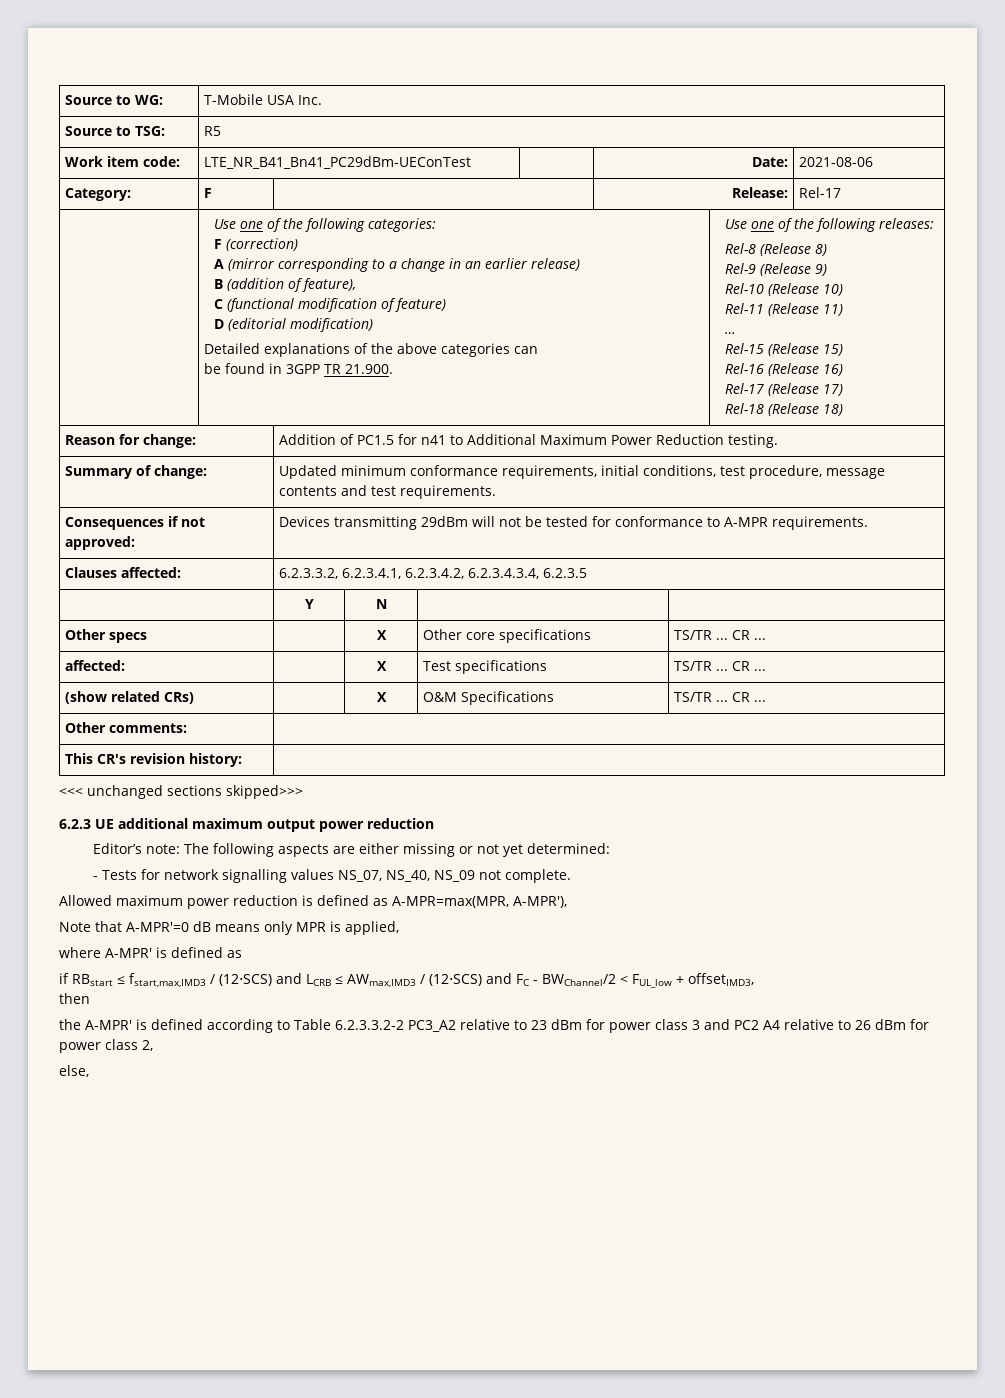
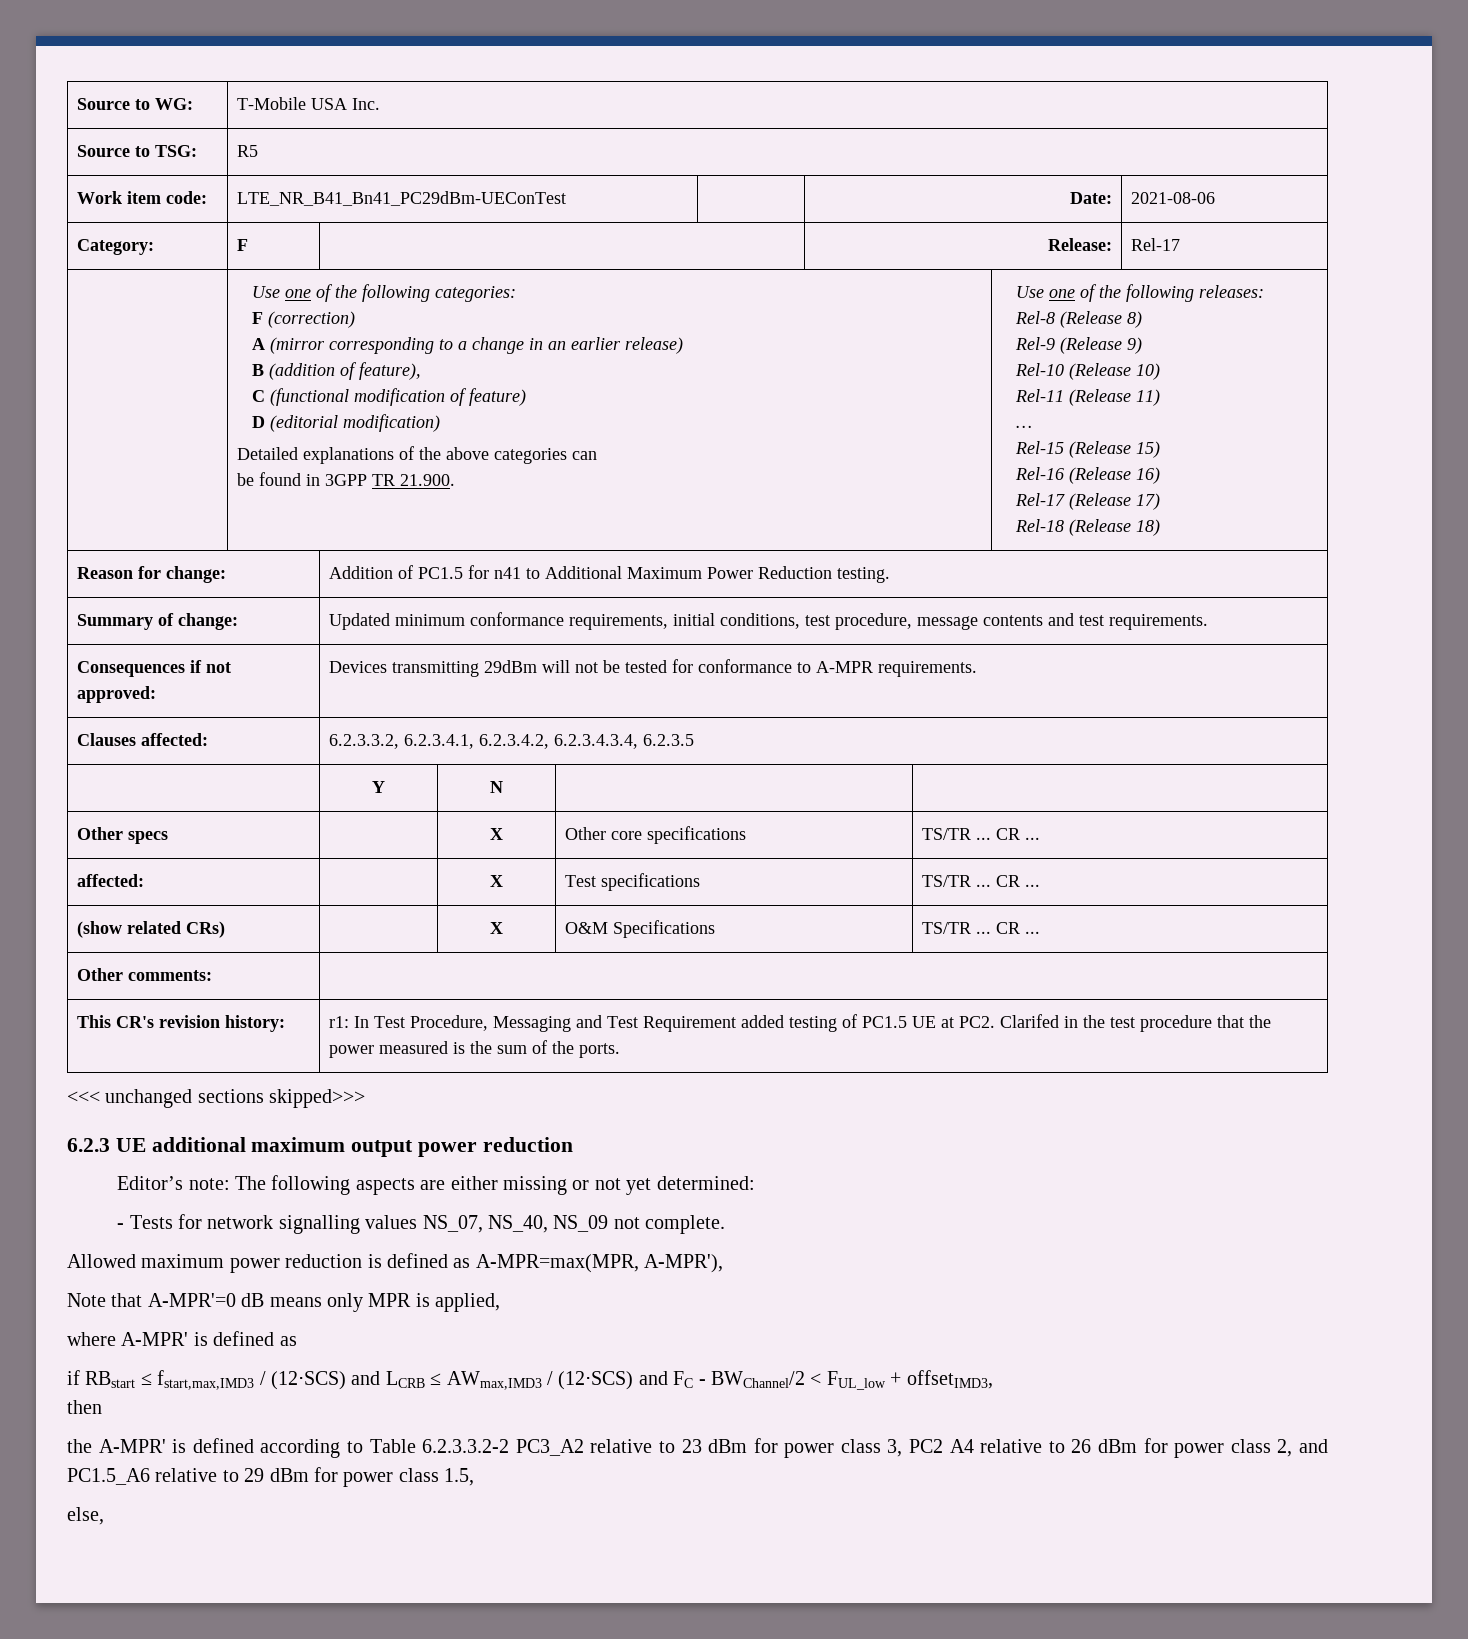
- This CR's revision history: |
+ This CR's revision history: | r1: In Test Procedure, Messaging and Test Requirement added testing of PC1.5 UE at PC2. Clarifed in the test procedure that the power measured is the sum of the ports.
- the A-MPR' is defined according to Table 6.2.3.3.2-2 PC3_A2 relative to 23 dBm for power class 3 and PC2 A4 relative to 26 dBm for power class 2,
+ the A-MPR' is defined according to Table 6.2.3.3.2-2 PC3_A2 relative to 23 dBm for power class 3, PC2 A4 relative to 26 dBm for power class 2, and PC1.5_A6 relative to 29 dBm for power class 1.5,

